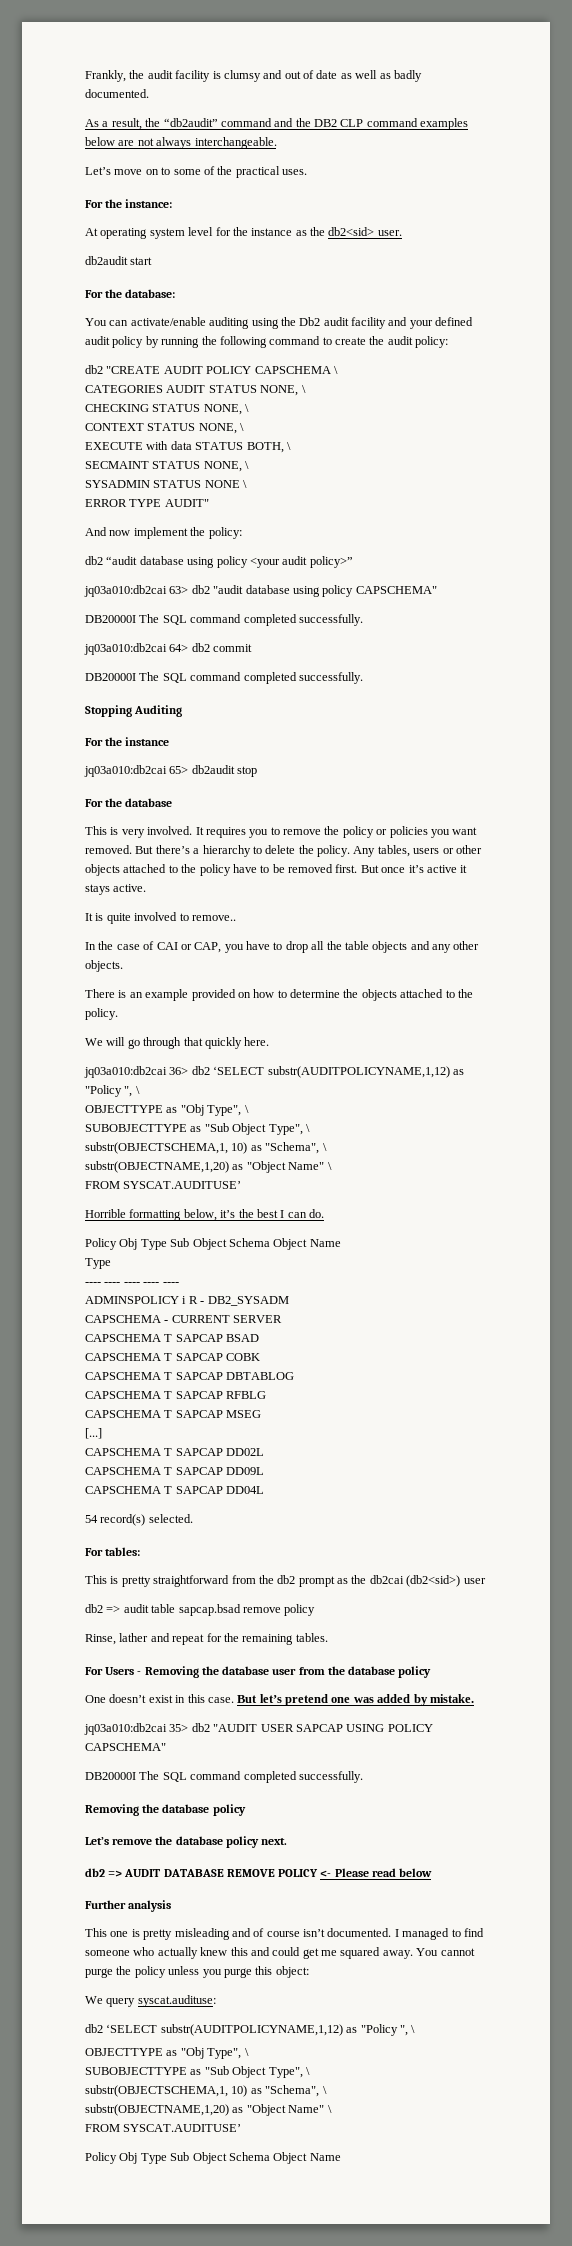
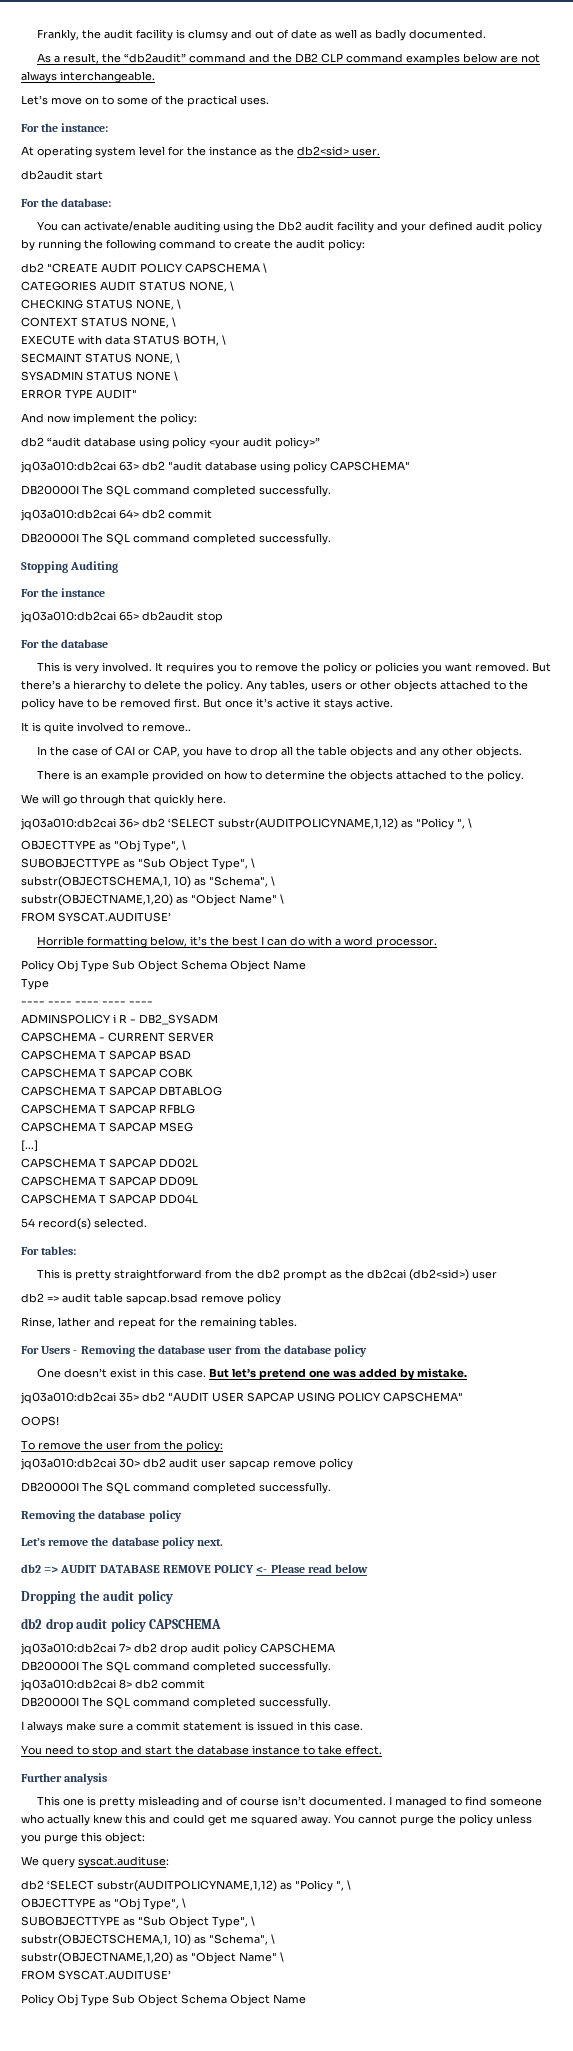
- Horrible formatting below, it’s the best I can do.
+ Horrible formatting below, it’s the best I can do with a word processor.
+ OOPS!
+ To remove the user from the policy:
+ jq03a010:db2cai 30> db2 audit user sapcap remove policy
+ Dropping the audit policy
+ db2 drop audit policy CAPSCHEMA
+ jq03a010:db2cai 7> db2 drop audit policy CAPSCHEMA
+ DB20000I The SQL command completed successfully.
+ jq03a010:db2cai 8> db2 commit
+ DB20000I The SQL command completed successfully.
+ I always make sure a commit statement is issued in this case.
+ You need to stop and start the database instance to take effect.

